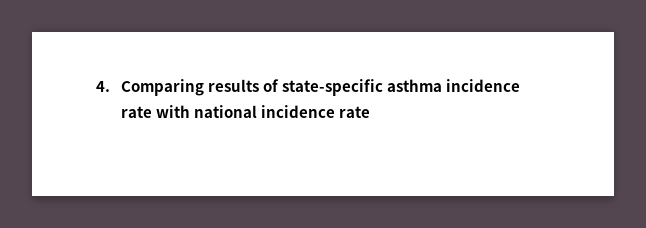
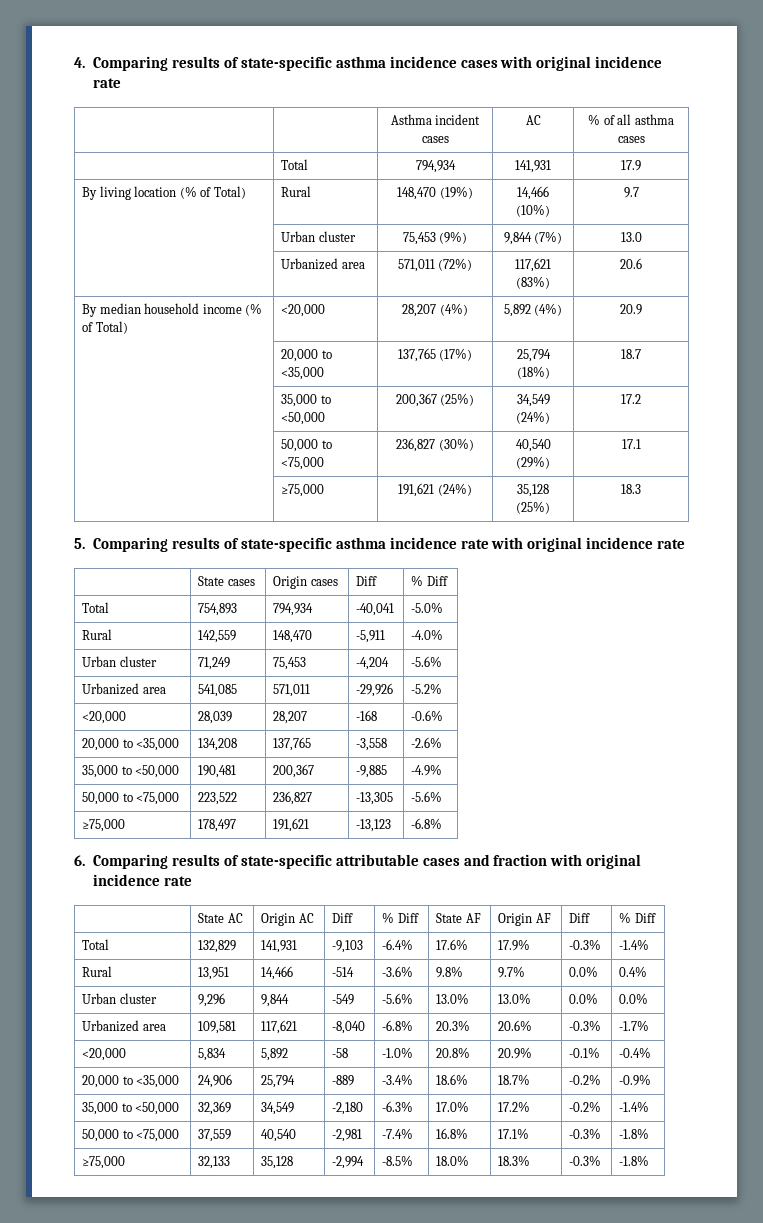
- 4. Comparing results of state-specific asthma incidence rate with national incidence rate
+ 4. Comparing results of state-specific asthma incidence cases with original incidence rate
+ | | Asthma incident cases | AC | % of all asthma cases
+ | Total | 794,934 | 141,931 | 17.9
+ By living location (% of Total) | Rural | 148,470 (19%) | 14,466 (10%) | 9.7
+ | Urban cluster | 75,453 (9%) | 9,844 (7%) | 13.0
+ | Urbanized area | 571,011 (72%) | 117,621 (83%) | 20.6
+ By median household income (% of Total) | <20,000 | 28,207 (4%) | 5,892 (4%) | 20.9
+ | 20,000 to <35,000 | 137,765 (17%) | 25,794 (18%) | 18.7
+ | 35,000 to <50,000 | 200,367 (25%) | 34,549 (24%) | 17.2
+ | 50,000 to <75,000 | 236,827 (30%) | 40,540 (29%) | 17.1
+ | ≥75,000 | 191,621 (24%) | 35,128 (25%) | 18.3
+ 5. Comparing results of state-specific asthma incidence rate with original incidence rate
+ | State cases | Origin cases | Diff | % Diff
+ Total | 754,893 | 794,934 | -40,041 | -5.0%
+ Rural | 142,559 | 148,470 | -5,911 | -4.0%
+ Urban cluster | 71,249 | 75,453 | -4,204 | -5.6%
+ Urbanized area | 541,085 | 571,011 | -29,926 | -5.2%
+ <20,000 | 28,039 | 28,207 | -168 | -0.6%
+ 20,000 to <35,000 | 134,208 | 137,765 | -3,558 | -2.6%
+ 35,000 to <50,000 | 190,481 | 200,367 | -9,885 | -4.9%
+ 50,000 to <75,000 | 223,522 | 236,827 | -13,305 | -5.6%
+ ≥75,000 | 178,497 | 191,621 | -13,123 | -6.8%
+ 6. Comparing results of state-specific attributable cases and fraction with original incidence rate
+ | State AC | Origin AC | Diff | % Diff | State AF | Origin AF | Diff | % Diff
+ Total | 132,829 | 141,931 | -9,103 | -6.4% | 17.6% | 17.9% | -0.3% | -1.4%
+ Rural | 13,951 | 14,466 | -514 | -3.6% | 9.8% | 9.7% | 0.0% | 0.4%
+ Urban cluster | 9,296 | 9,844 | -549 | -5.6% | 13.0% | 13.0% | 0.0% | 0.0%
+ Urbanized area | 109,581 | 117,621 | -8,040 | -6.8% | 20.3% | 20.6% | -0.3% | -1.7%
+ <20,000 | 5,834 | 5,892 | -58 | -1.0% | 20.8% | 20.9% | -0.1% | -0.4%
+ 20,000 to <35,000 | 24,906 | 25,794 | -889 | -3.4% | 18.6% | 18.7% | -0.2% | -0.9%
+ 35,000 to <50,000 | 32,369 | 34,549 | -2,180 | -6.3% | 17.0% | 17.2% | -0.2% | -1.4%
+ 50,000 to <75,000 | 37,559 | 40,540 | -2,981 | -7.4% | 16.8% | 17.1% | -0.3% | -1.8%
+ ≥75,000 | 32,133 | 35,128 | -2,994 | -8.5% | 18.0% | 18.3% | -0.3% | -1.8%

